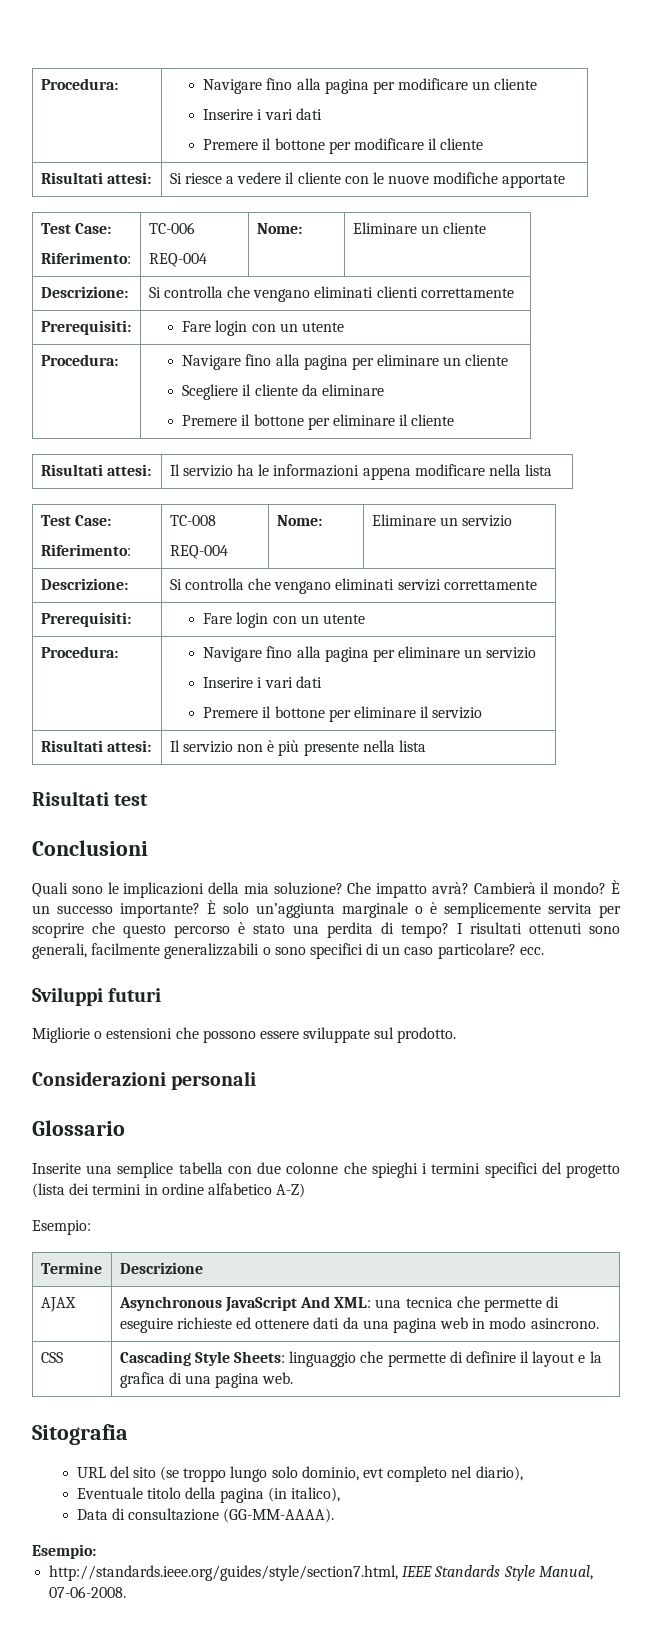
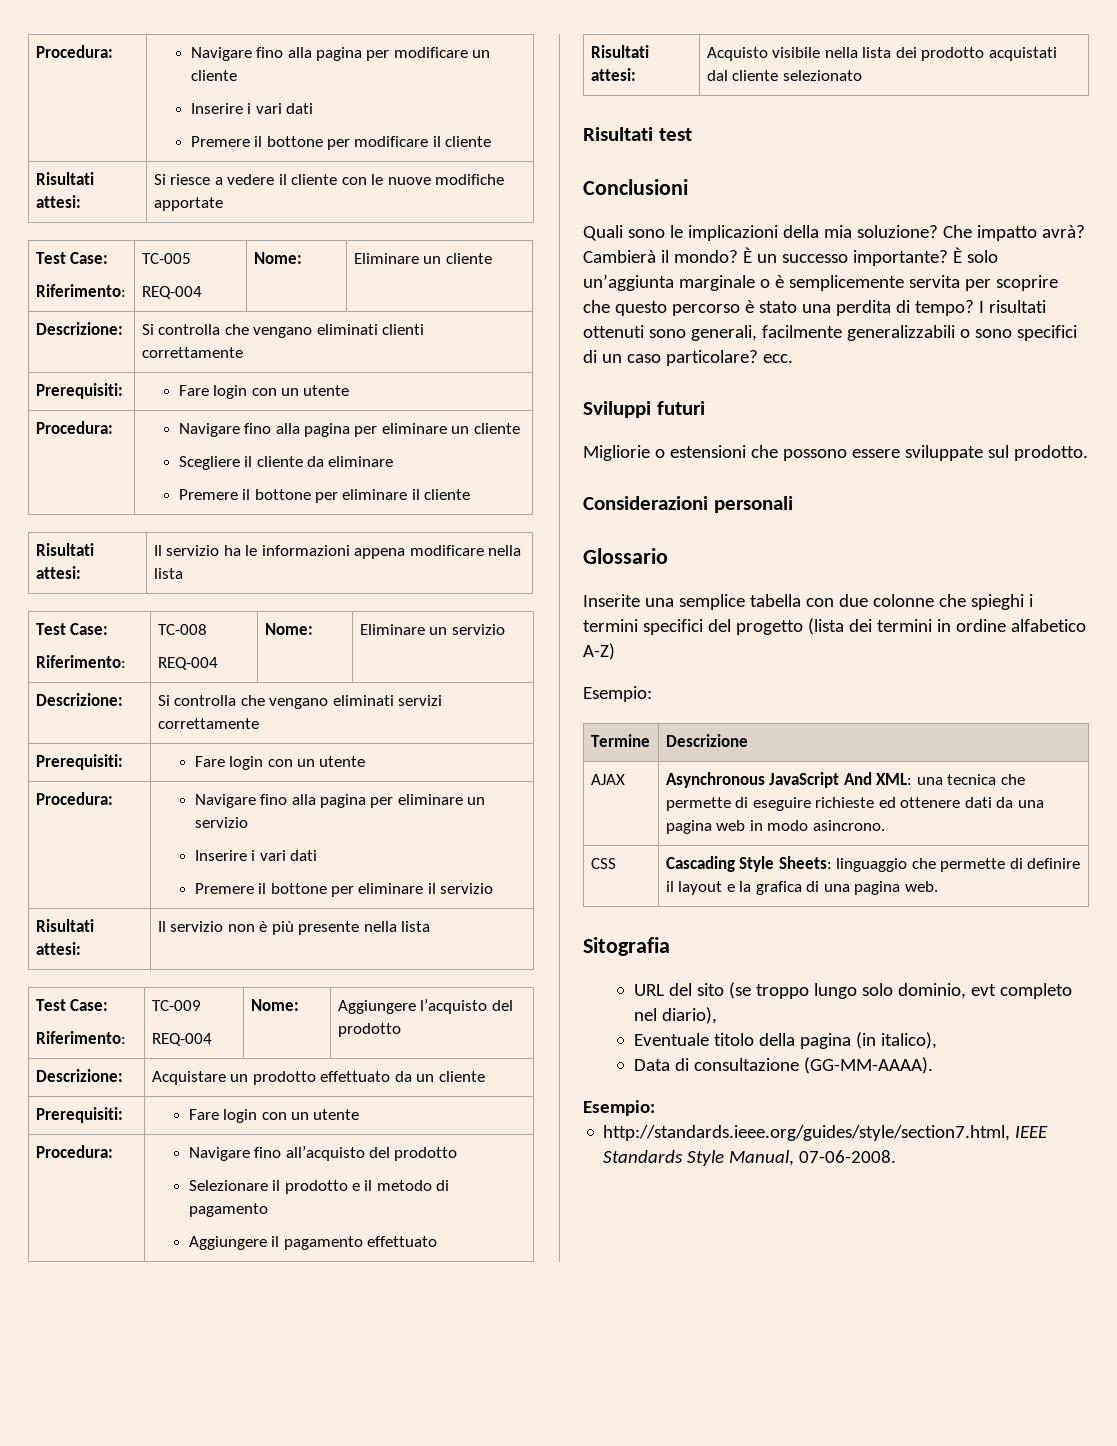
  Risultati attesi: | Si riesce a vedere il cliente con le nuove modifiche apportate
  Test Case:
- Riferimento: | TC-006
+ Riferimento: | TC-005
  Risultati attesi: | Il servizio non è più presente nella lista
+ Test Case:
+ Riferimento: | TC-009
+ REQ-004 | Nome: | Aggiungere l’acquisto del prodotto
+ Descrizione: | Acquistare un prodotto effettuato da un cliente
+ Prerequisiti: | Fare login con un utente
+ Procedura: | Navigare fino all’acquisto del prodotto
+ Selezionare il prodotto e il metodo di pagamento
+ Aggiungere il pagamento effettuato
+ Risultati attesi: | Acquisto visibile nella lista dei prodotto acquistati dal cliente selezionato

